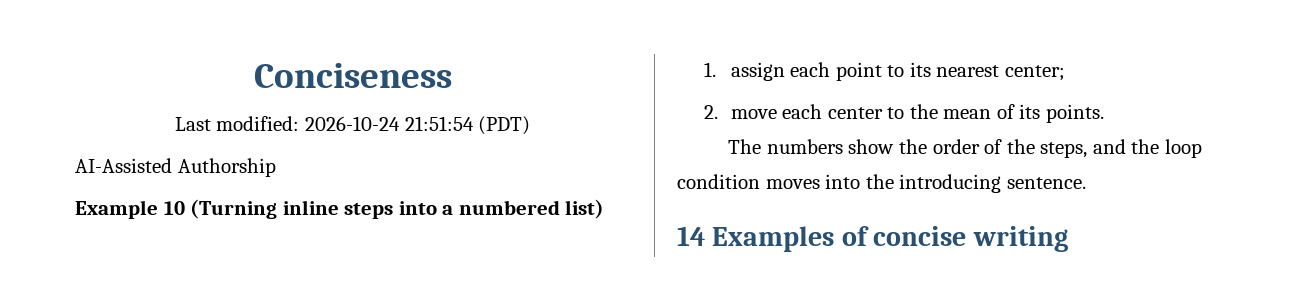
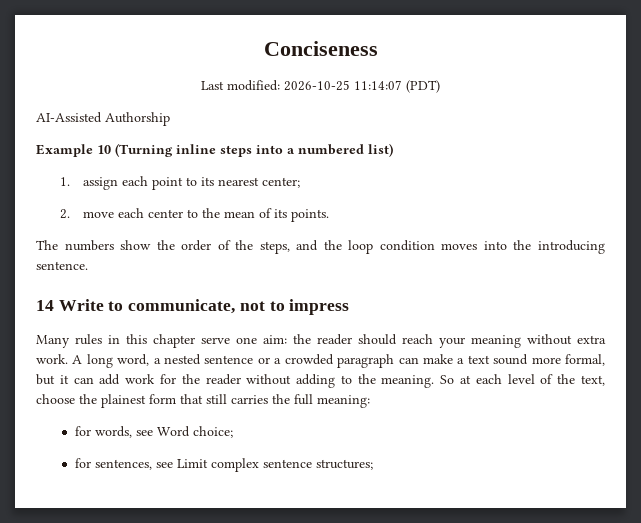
- Last modified: 2026-10-24 21:51:54 (PDT)
+ Last modified: 2026-10-25 11:14:07 (PDT)
- 14 Examples of concise writing
+ 14 Write to communicate, not to impress
+ Many rules in this chapter serve one aim: the reader should reach your meaning without extra work. A long word, a nested sentence or a crowded paragraph can make a text sound more formal, but it can add work for the reader without adding to the meaning. So at each level of the text, choose the plainest form that still carries the full meaning:
+ for words, see Word choice;
+ for sentences, see Limit complex sentence structures;

